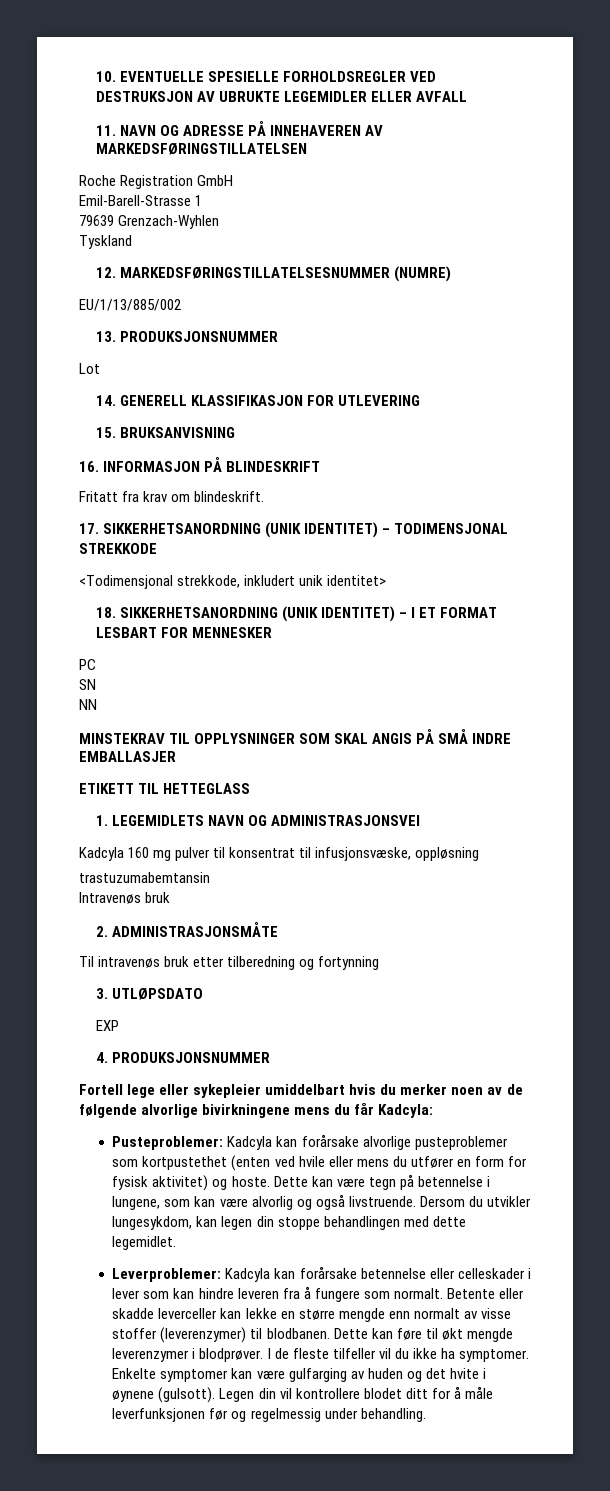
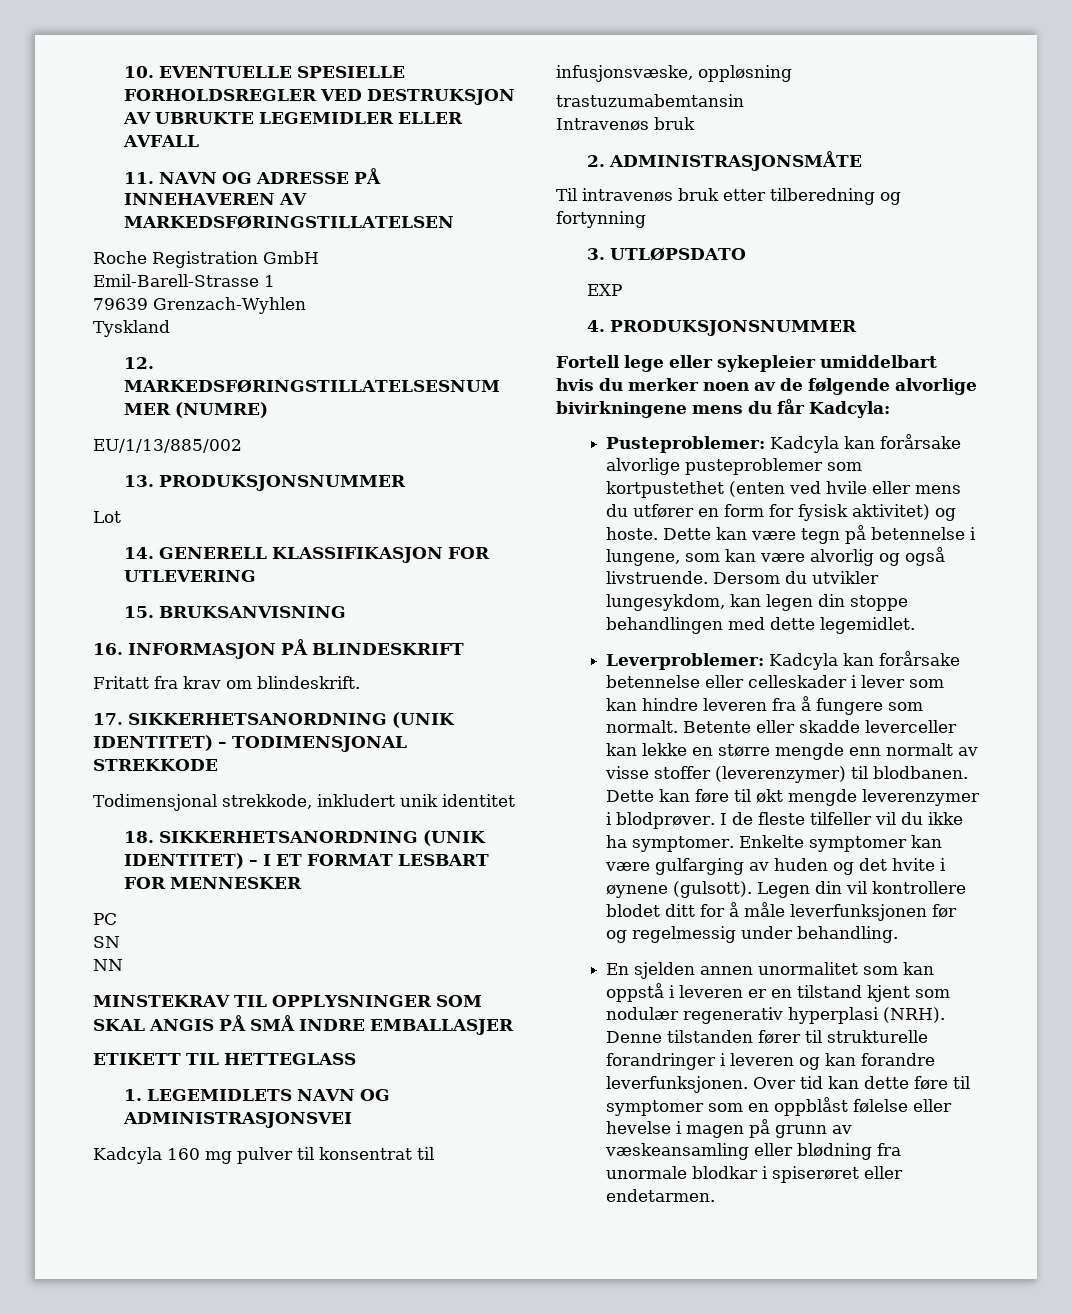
- <Todimensjonal strekkode, inkludert unik identitet>
+ Todimensjonal strekkode, inkludert unik identitet
+ En sjelden annen unormalitet som kan oppstå i leveren er en tilstand kjent som nodulær regenerativ hyperplasi (NRH). Denne tilstanden fører til strukturelle forandringer i leveren og kan forandre leverfunksjonen. Over tid kan dette føre til symptomer som en oppblåst følelse eller hevelse i magen på grunn av væskeansamling eller blødning fra unormale blodkar i spiserøret eller endetarmen.

